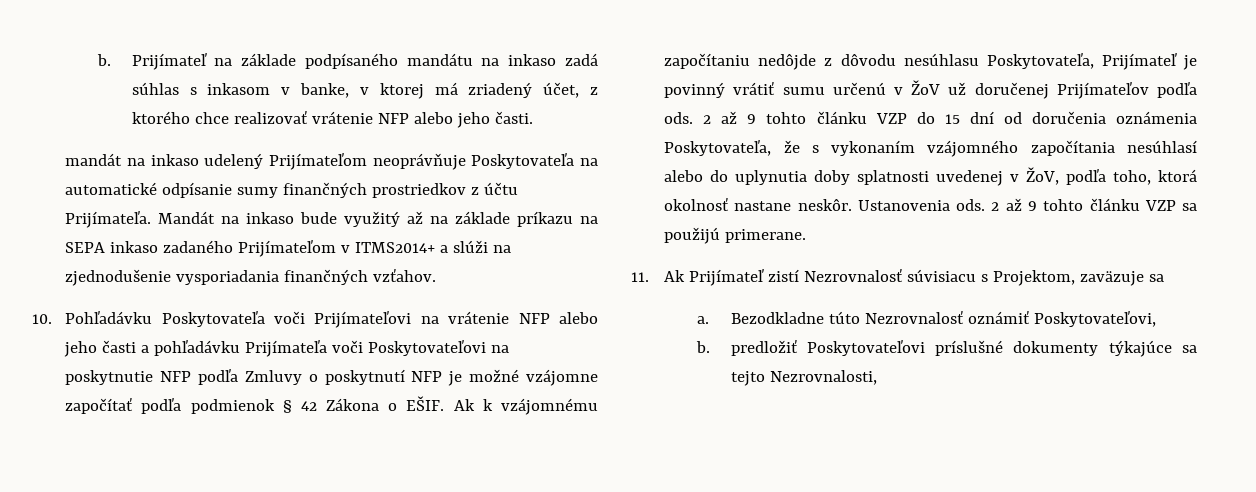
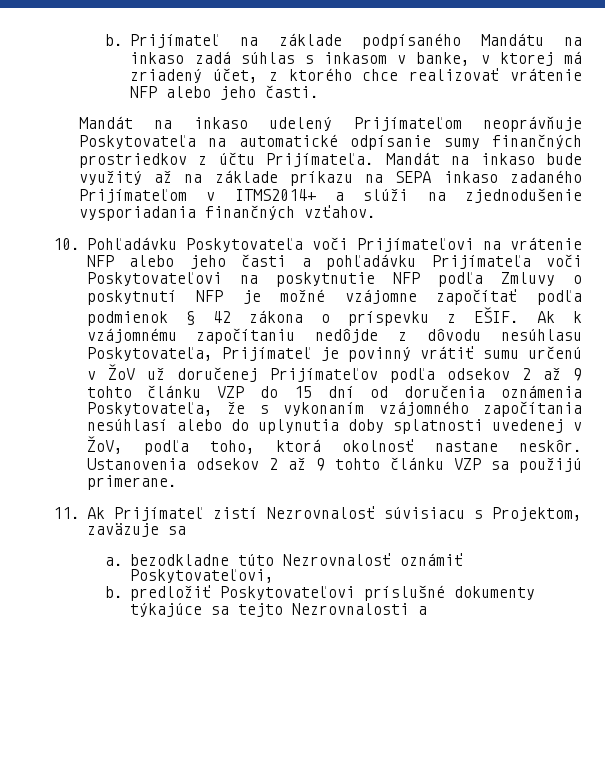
- Prijímateľ na základe podpísaného mandátu na inkaso zadá súhlas s inkasom v banke, v ktorej má zriadený účet, z ktorého chce realizovať vrátenie NFP alebo jeho časti.
+ Prijímateľ na základe podpísaného Mandátu na inkaso zadá súhlas s inkasom v banke, v ktorej má zriadený účet, z ktorého chce realizovať vrátenie NFP alebo jeho časti.
- mandát na inkaso udelený Prijímateľom neoprávňuje Poskytovateľa na automatické odpísanie sumy finančných prostriedkov z účtu Prijímateľa.
+ Mandát na inkaso udelený Prijímateľom neoprávňuje Poskytovateľa na automatické odpísanie sumy finančných prostriedkov z účtu Prijímateľa.
- 10. Pohľadávku Poskytovateľa voči Prijímateľovi na vrátenie NFP alebo jeho časti a pohľadávku Prijímateľa voči Poskytovateľovi na poskytnutie NFP podľa Zmluvy o poskytnutí NFP je možné vzájomne započítať podľa podmienok § 42 Zákona o EŠIF.
+ 10. Pohľadávku Poskytovateľa voči Prijímateľovi na vrátenie NFP alebo jeho časti a pohľadávku Prijímateľa voči Poskytovateľovi na poskytnutie NFP podľa Zmluvy o poskytnutí NFP je možné vzájomne započítať podľa podmienok § 42 zákona o príspevku z EŠIF.
- Ak k vzájomnému započítaniu nedôjde z dôvodu nesúhlasu Poskytovateľa, Prijímateľ je povinný vrátiť sumu určenú v ŽoV už doručenej Prijímateľov podľa ods. 2 až 9 tohto článku VZP do 15 dní od doručenia oznámenia Poskytovateľa, že s vykonaním vzájomného započítania nesúhlasí alebo do uplynutia doby splatnosti uvedenej v ŽoV, podľa toho, ktorá okolnosť nastane neskôr.
+ Ak k vzájomnému započítaniu nedôjde z dôvodu nesúhlasu Poskytovateľa, Prijímateľ je povinný vrátiť sumu určenú v ŽoV už doručenej Prijímateľov podľa odsekov 2 až 9 tohto článku VZP do 15 dní od doručenia oznámenia Poskytovateľa, že s vykonaním vzájomného započítania nesúhlasí alebo do uplynutia doby splatnosti uvedenej v ŽoV, podľa toho, ktorá okolnosť nastane neskôr.
- Ustanovenia ods. 2 až 9 tohto článku VZP sa použijú primerane.
+ Ustanovenia odsekov 2 až 9 tohto článku VZP sa použijú primerane.
- a. Bezodkladne túto Nezrovnalosť oznámiť Poskytovateľovi,
+ a. bezodkladne túto Nezrovnalosť oznámiť Poskytovateľovi,
- b. predložiť Poskytovateľovi príslušné dokumenty týkajúce sa tejto Nezrovnalosti,
+ b. predložiť Poskytovateľovi príslušné dokumenty týkajúce sa tejto Nezrovnalosti a

